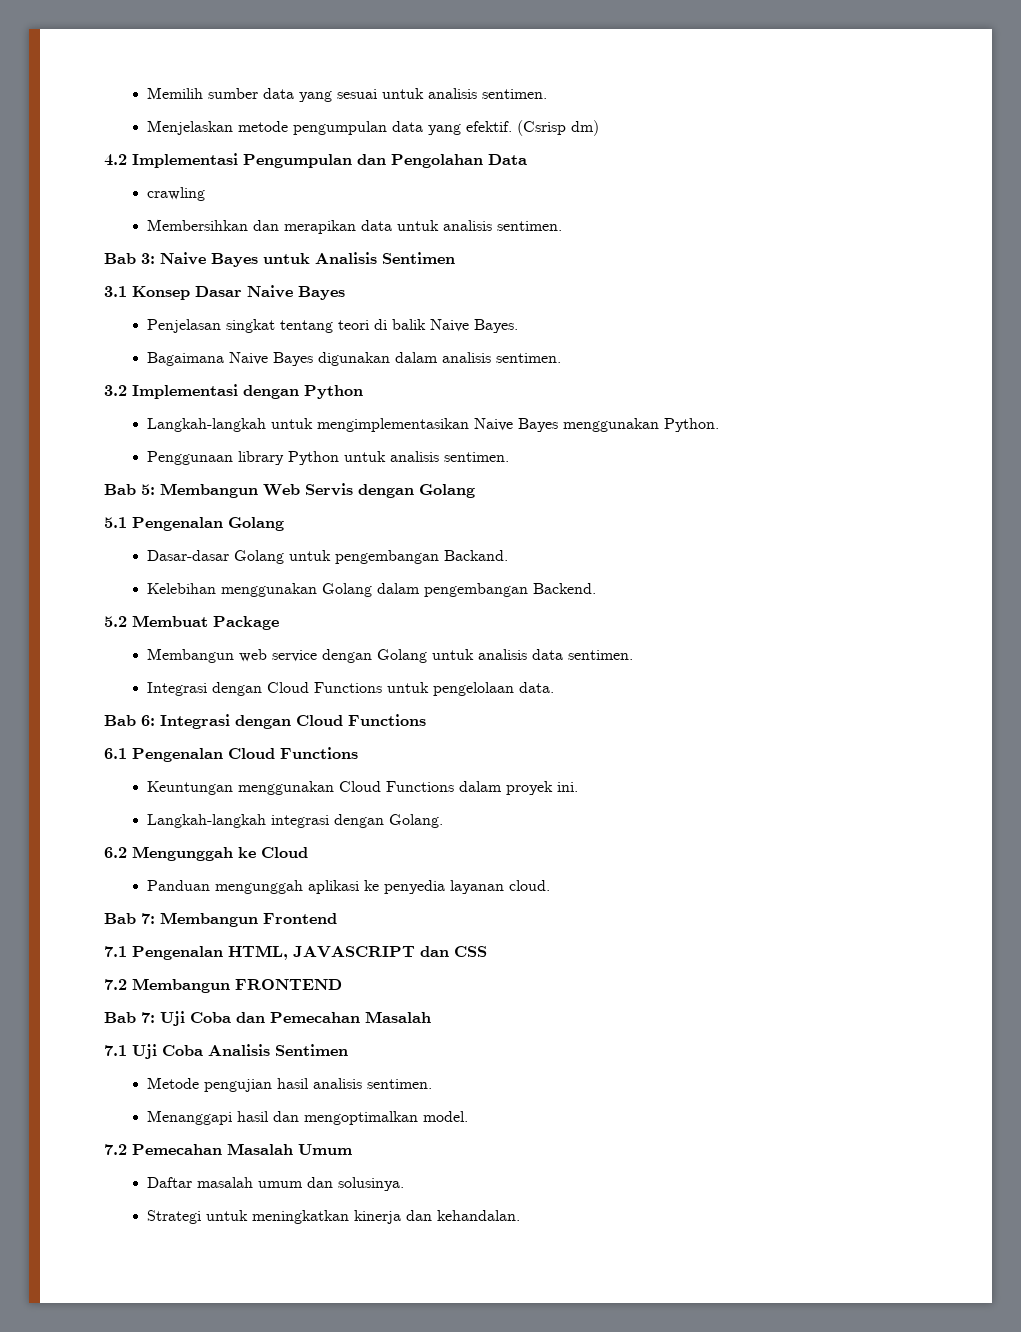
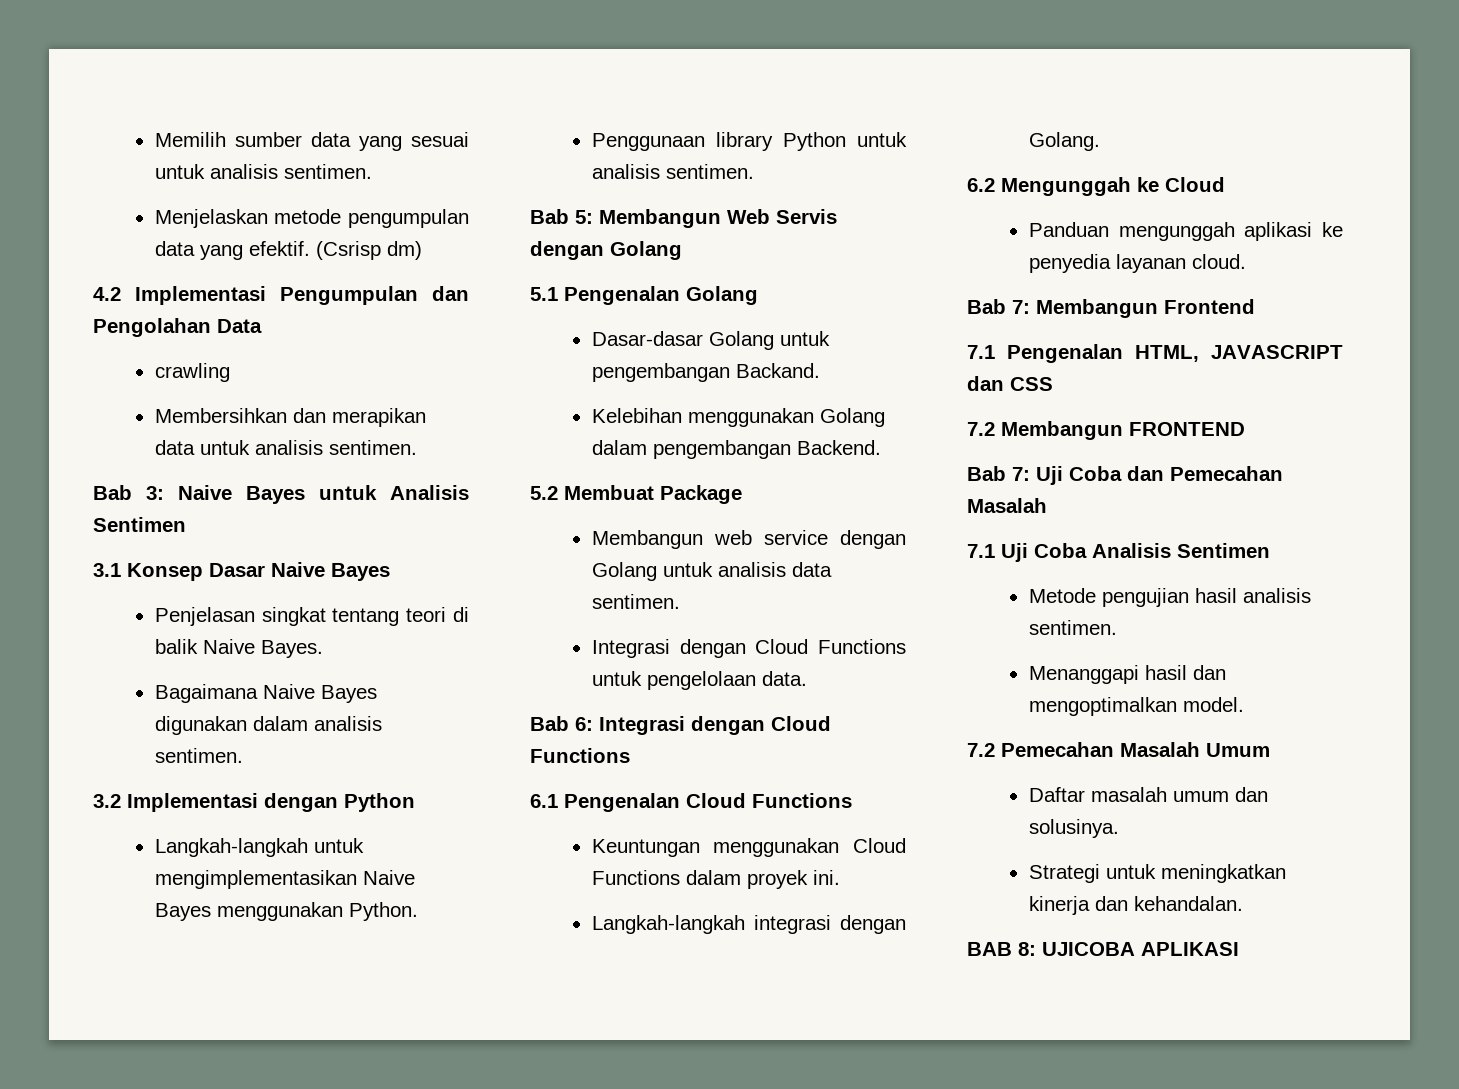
+ BAB 8: UJICOBA APLIKASI

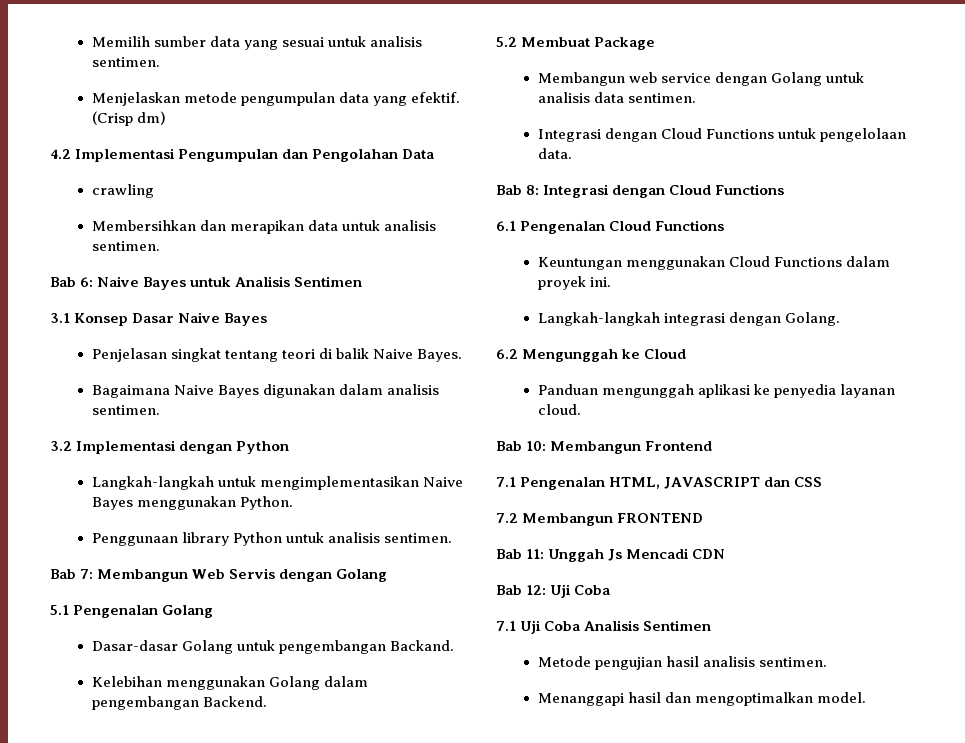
- (Csrisp dm)
+ (Crisp dm)
- Bab 3: Naive Bayes untuk Analisis Sentimen
+ Bab 6: Naive Bayes untuk Analisis Sentimen
- Bab 5: Membangun Web Servis dengan Golang
+ Bab 7: Membangun Web Servis dengan Golang
- Bab 6: Integrasi dengan Cloud Functions
+ Bab 8: Integrasi dengan Cloud Functions
- Bab 7: Membangun Frontend
+ Bab 10: Membangun Frontend
- Bab 7: Uji Coba dan Pemecahan Masalah
+ Bab 11: Unggah Js Mencadi CDN
+ Bab 12: Uji Coba
- 7.2 Pemecahan Masalah Umum
- Daftar masalah umum dan solusinya.
- Strategi untuk meningkatkan kinerja dan kehandalan.
- BAB 8: UJICOBA APLIKASI

